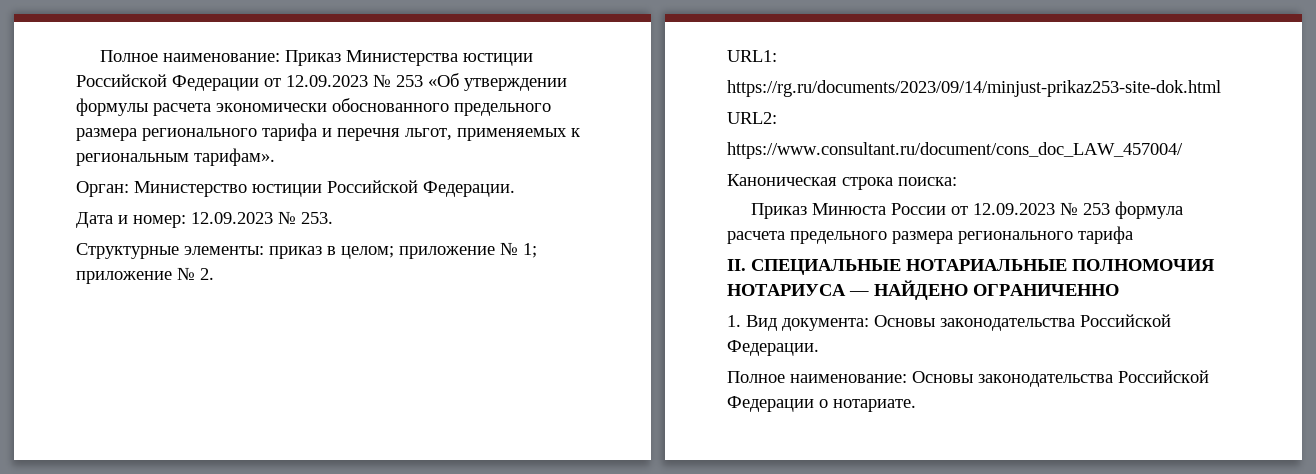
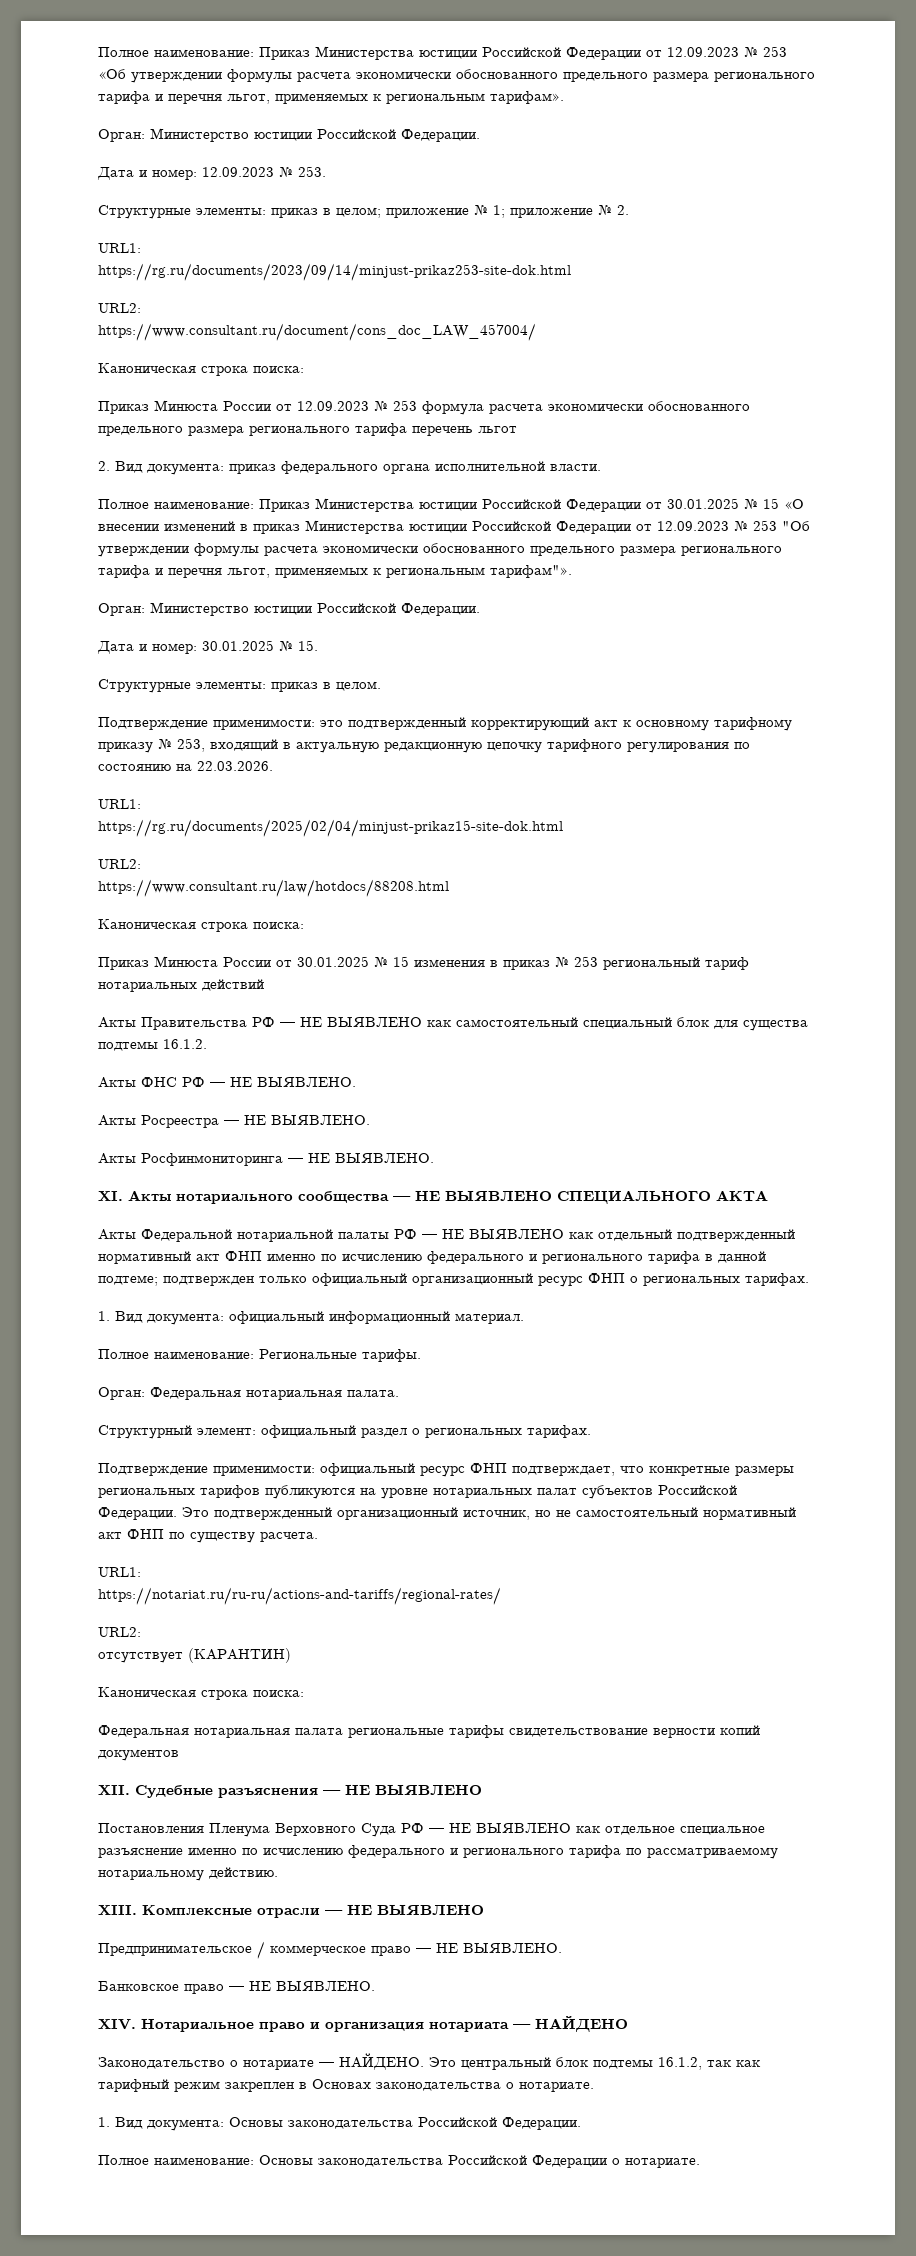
- Приказ Минюста России от 12.09.2023 № 253 формула расчета предельного размера регионального тарифа
- II. СПЕЦИАЛЬНЫЕ НОТАРИАЛЬНЫЕ ПОЛНОМОЧИЯ НОТАРИУСА — НАЙДЕНО ОГРАНИЧЕННО
+ Приказ Минюста России от 12.09.2023 № 253 формула расчета экономически обоснованного предельного размера регионального тарифа перечень льгот
+ 2. Вид документа: приказ федерального органа исполнительной власти.
+ Полное наименование: Приказ Министерства юстиции Российской Федерации от 30.01.2025 № 15 «О внесении изменений в приказ Министерства юстиции Российской Федерации от 12.09.2023 № 253 "Об утверждении формулы расчета экономически обоснованного предельного размера регионального тарифа и перечня льгот, применяемых к региональным тарифам"».
+ Орган: Министерство юстиции Российской Федерации.
+ Дата и номер: 30.01.2025 № 15.
+ Структурные элементы: приказ в целом.
+ Подтверждение применимости: это подтвержденный корректирующий акт к основному тарифному приказу № 253, входящий в актуальную редакционную цепочку тарифного регулирования по состоянию на 22.03.2026.
+ URL1:
+ https://rg.ru/documents/2025/02/04/minjust-prikaz15-site-dok.html
+ URL2:
+ https://www.consultant.ru/law/hotdocs/88208.html
+ Каноническая строка поиска:
+ Приказ Минюста России от 30.01.2025 № 15 изменения в приказ № 253 региональный тариф нотариальных действий
+ Акты Правительства РФ — НЕ ВЫЯВЛЕНО как самостоятельный специальный блок для существа подтемы 16.1.2.
+ Акты ФНС РФ — НЕ ВЫЯВЛЕНО.
+ Акты Росреестра — НЕ ВЫЯВЛЕНО.
+ Акты Росфинмониторинга — НЕ ВЫЯВЛЕНО.
+ XI. Акты нотариального сообщества — НЕ ВЫЯВЛЕНО СПЕЦИАЛЬНОГО АКТА
+ Акты Федеральной нотариальной палаты РФ — НЕ ВЫЯВЛЕНО как отдельный подтвержденный нормативный акт ФНП именно по исчислению федерального и регионального тарифа в данной подтеме; подтвержден только официальный организационный ресурс ФНП о региональных тарифах.
+ 1. Вид документа: официальный информационный материал.
+ Полное наименование: Региональные тарифы.
+ Орган: Федеральная нотариальная палата.
+ Структурный элемент: официальный раздел о региональных тарифах.
+ Подтверждение применимости: официальный ресурс ФНП подтверждает, что конкретные размеры региональных тарифов публикуются на уровне нотариальных палат субъектов Российской Федерации. Это подтвержденный организационный источник, но не самостоятельный нормативный акт ФНП по существу расчета.
+ URL1:
+ https://notariat.ru/ru-ru/actions-and-tariffs/regional-rates/
+ URL2:
+ отсутствует (КАРАНТИН)
+ Каноническая строка поиска:
+ Федеральная нотариальная палата региональные тарифы свидетельствование верности копий документов
+ XII. Судебные разъяснения — НЕ ВЫЯВЛЕНО
+ Постановления Пленума Верховного Суда РФ — НЕ ВЫЯВЛЕНО как отдельное специальное разъяснение именно по исчислению федерального и регионального тарифа по рассматриваемому нотариальному действию.
+ XIII. Комплексные отрасли — НЕ ВЫЯВЛЕНО
+ Предпринимательское / коммерческое право — НЕ ВЫЯВЛЕНО.
+ Банковское право — НЕ ВЫЯВЛЕНО.
+ XIV. Нотариальное право и организация нотариата — НАЙДЕНО
+ Законодательство о нотариате — НАЙДЕНО. Это центральный блок подтемы 16.1.2, так как тарифный режим закреплен в Основах законодательства о нотариате.

